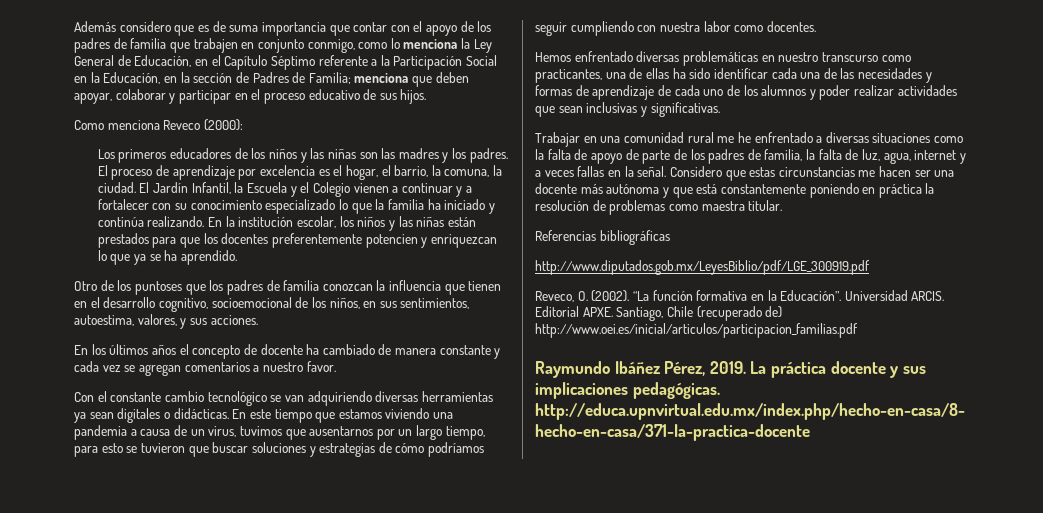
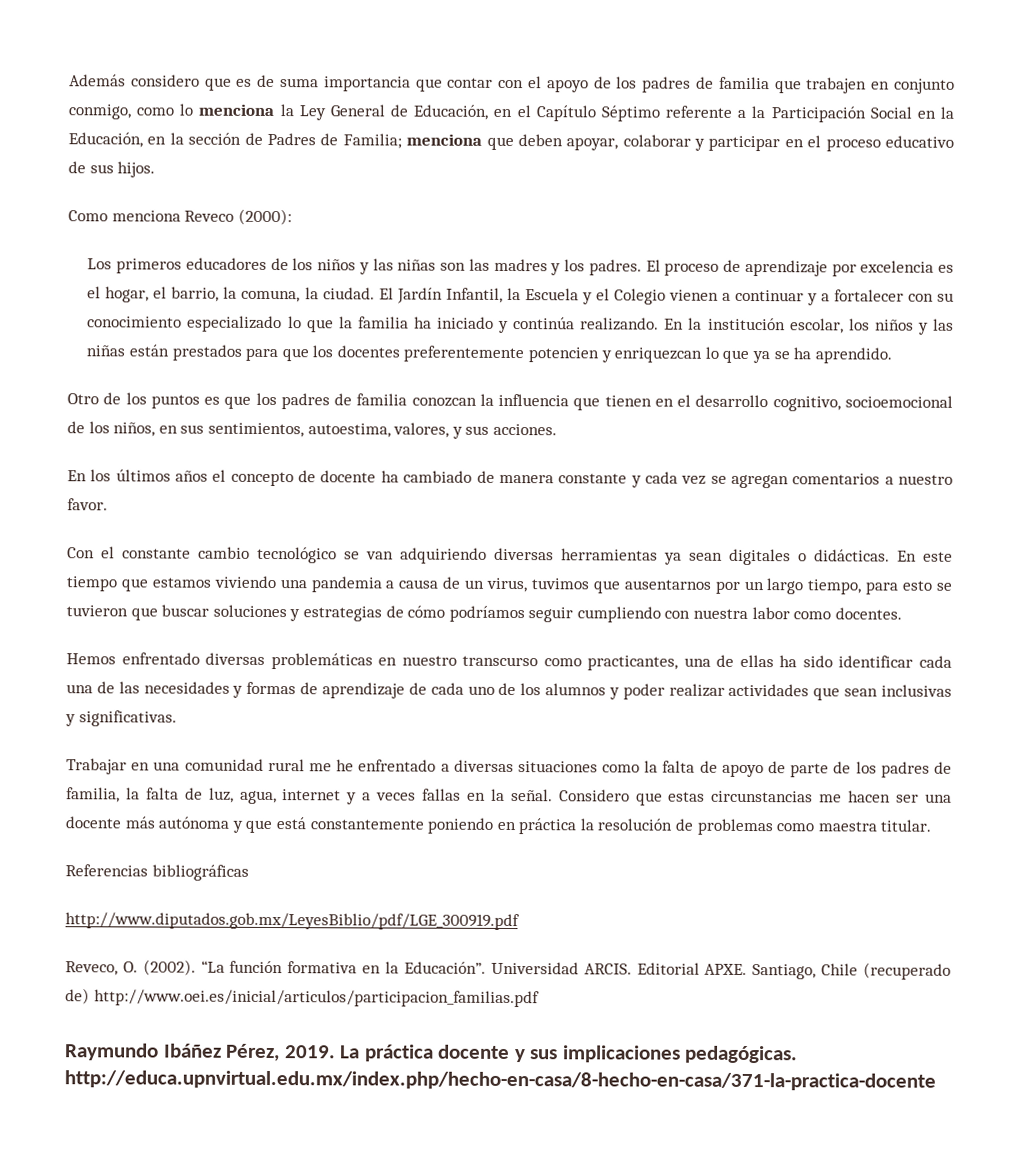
- Otro de los puntoses que los padres de familia conozcan la influencia que tienen en el desarrollo cognitivo, socioemocional de los niños, en sus sentimientos, autoestima, valores, y sus acciones.
+ Otro de los puntos es que los padres de familia conozcan la influencia que tienen en el desarrollo cognitivo, socioemocional de los niños, en sus sentimientos, autoestima, valores, y sus acciones.

